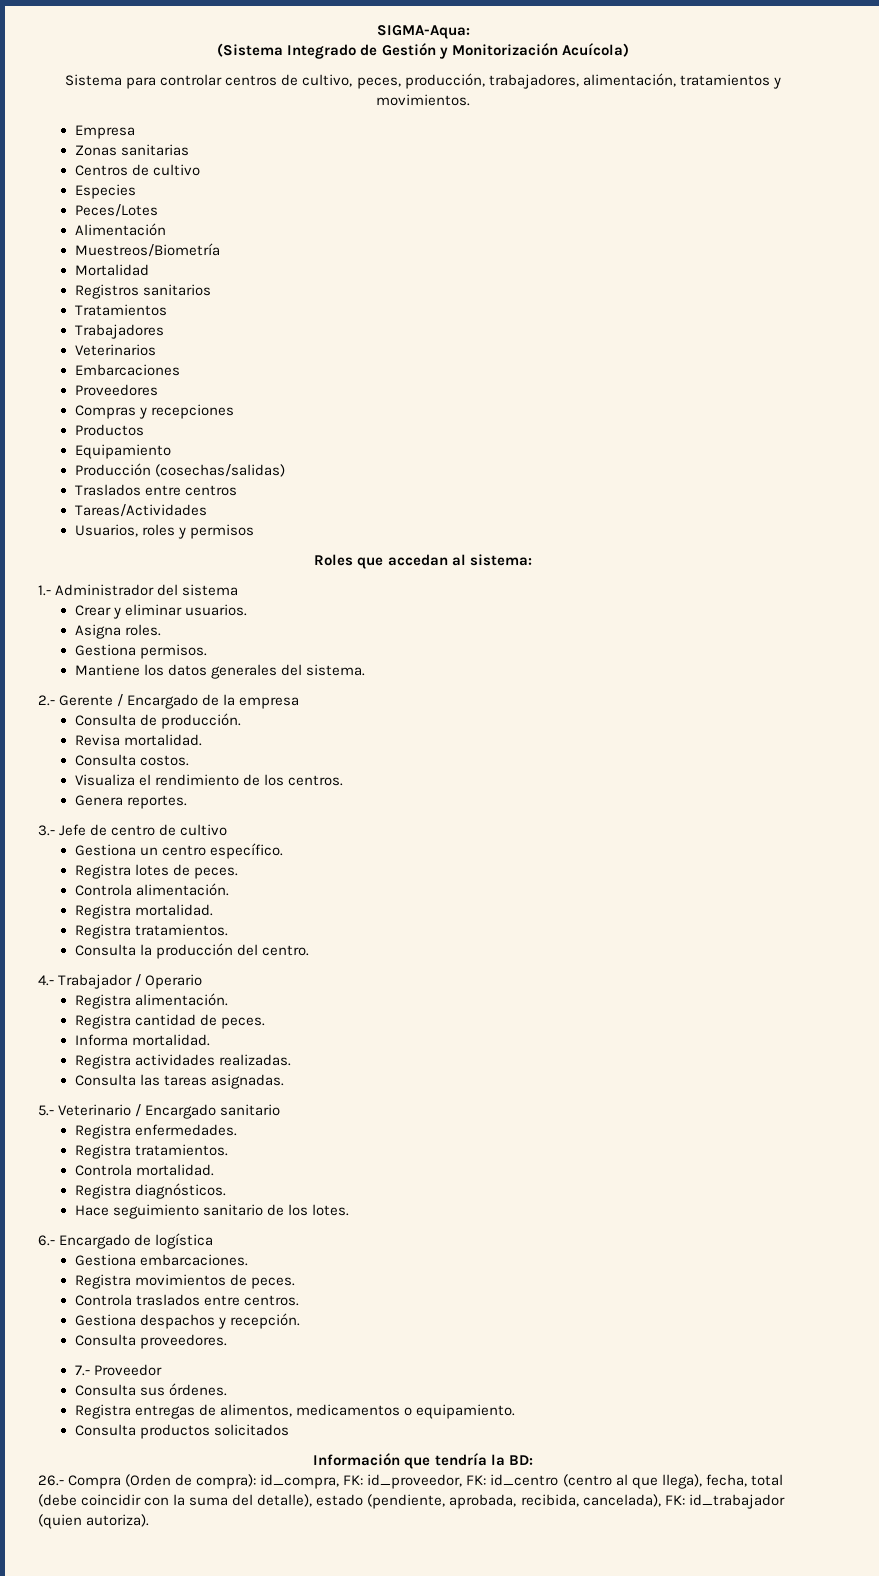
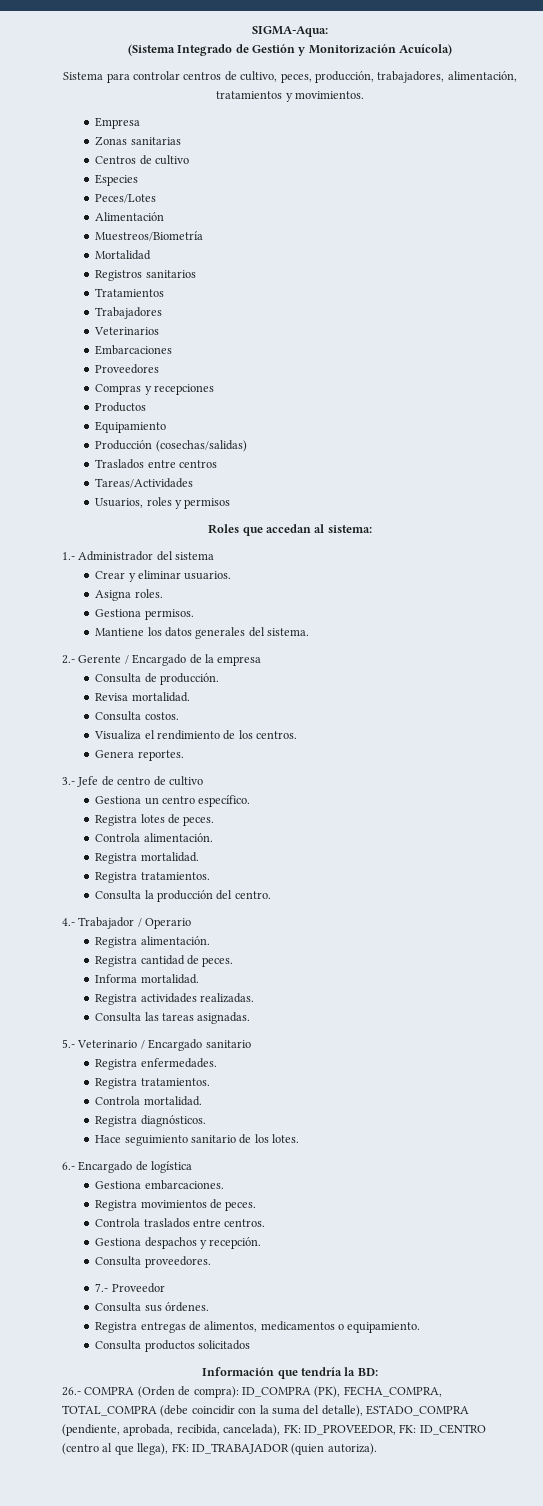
- 26.- Compra (Orden de compra): id_compra, FK: id_proveedor, FK: id_centro (centro al que llega), fecha, total (debe coincidir con la suma del detalle), estado (pendiente, aprobada, recibida, cancelada), FK: id_trabajador (quien autoriza).
+ 26.- COMPRA (Orden de compra): ID_COMPRA (PK), FECHA_COMPRA, TOTAL_COMPRA (debe coincidir con la suma del detalle), ESTADO_COMPRA (pendiente, aprobada, recibida, cancelada), FK: ID_PROVEEDOR, FK: ID_CENTRO (centro al que llega), FK: ID_TRABAJADOR (quien autoriza).

